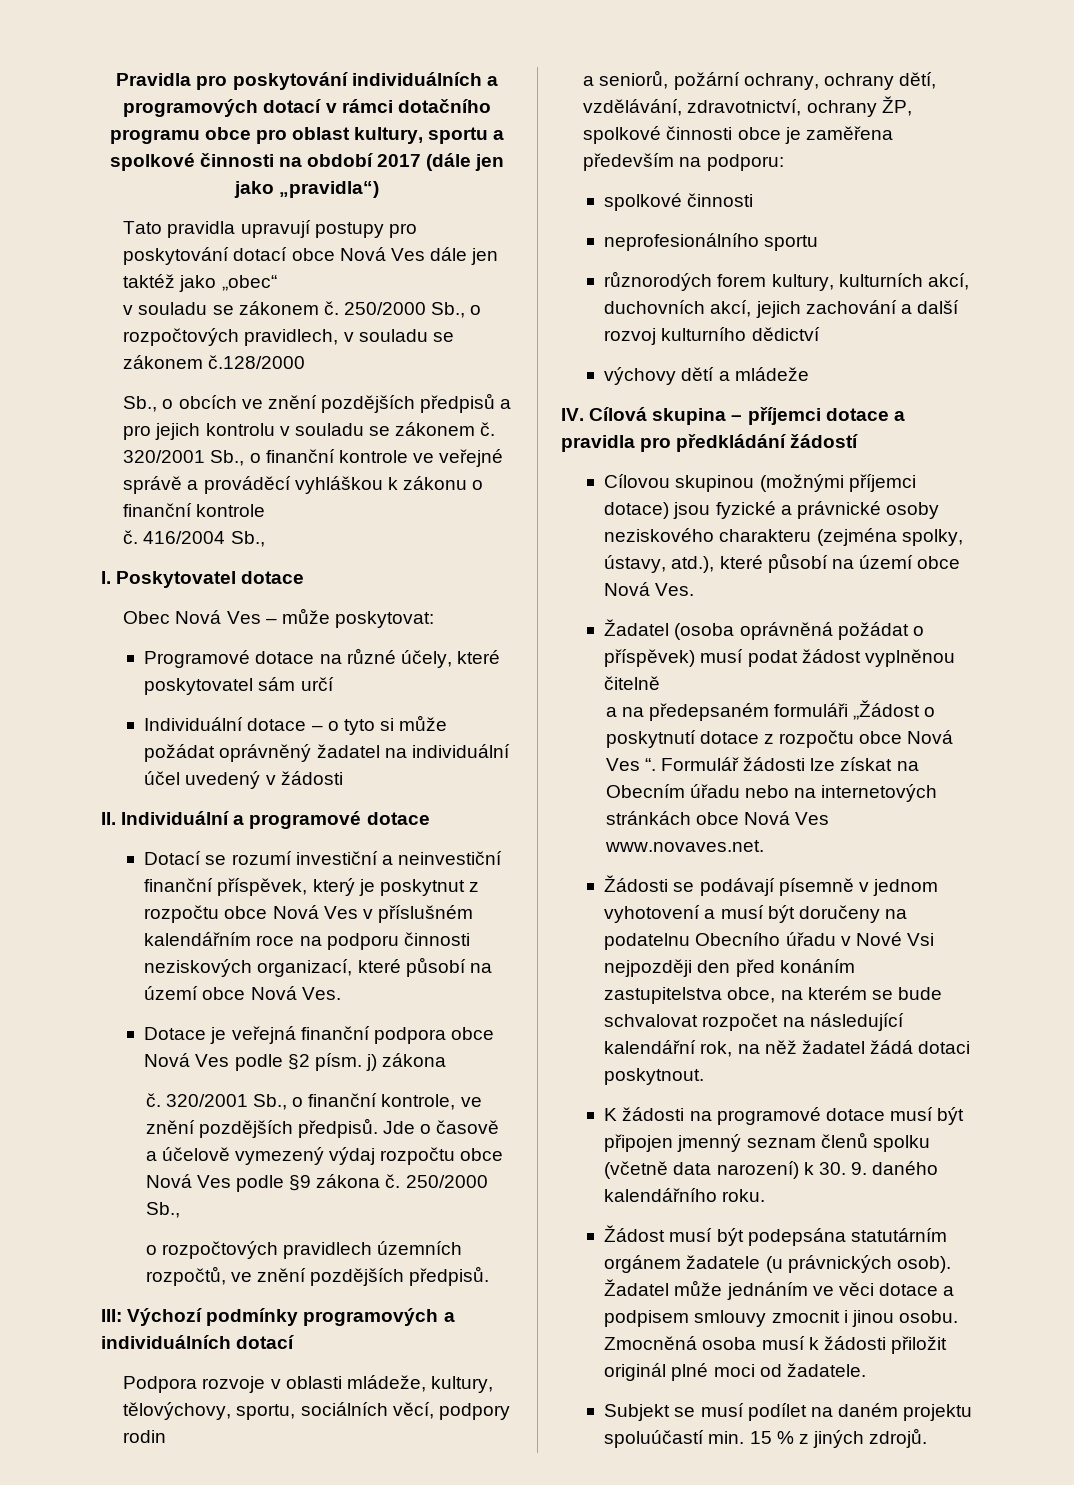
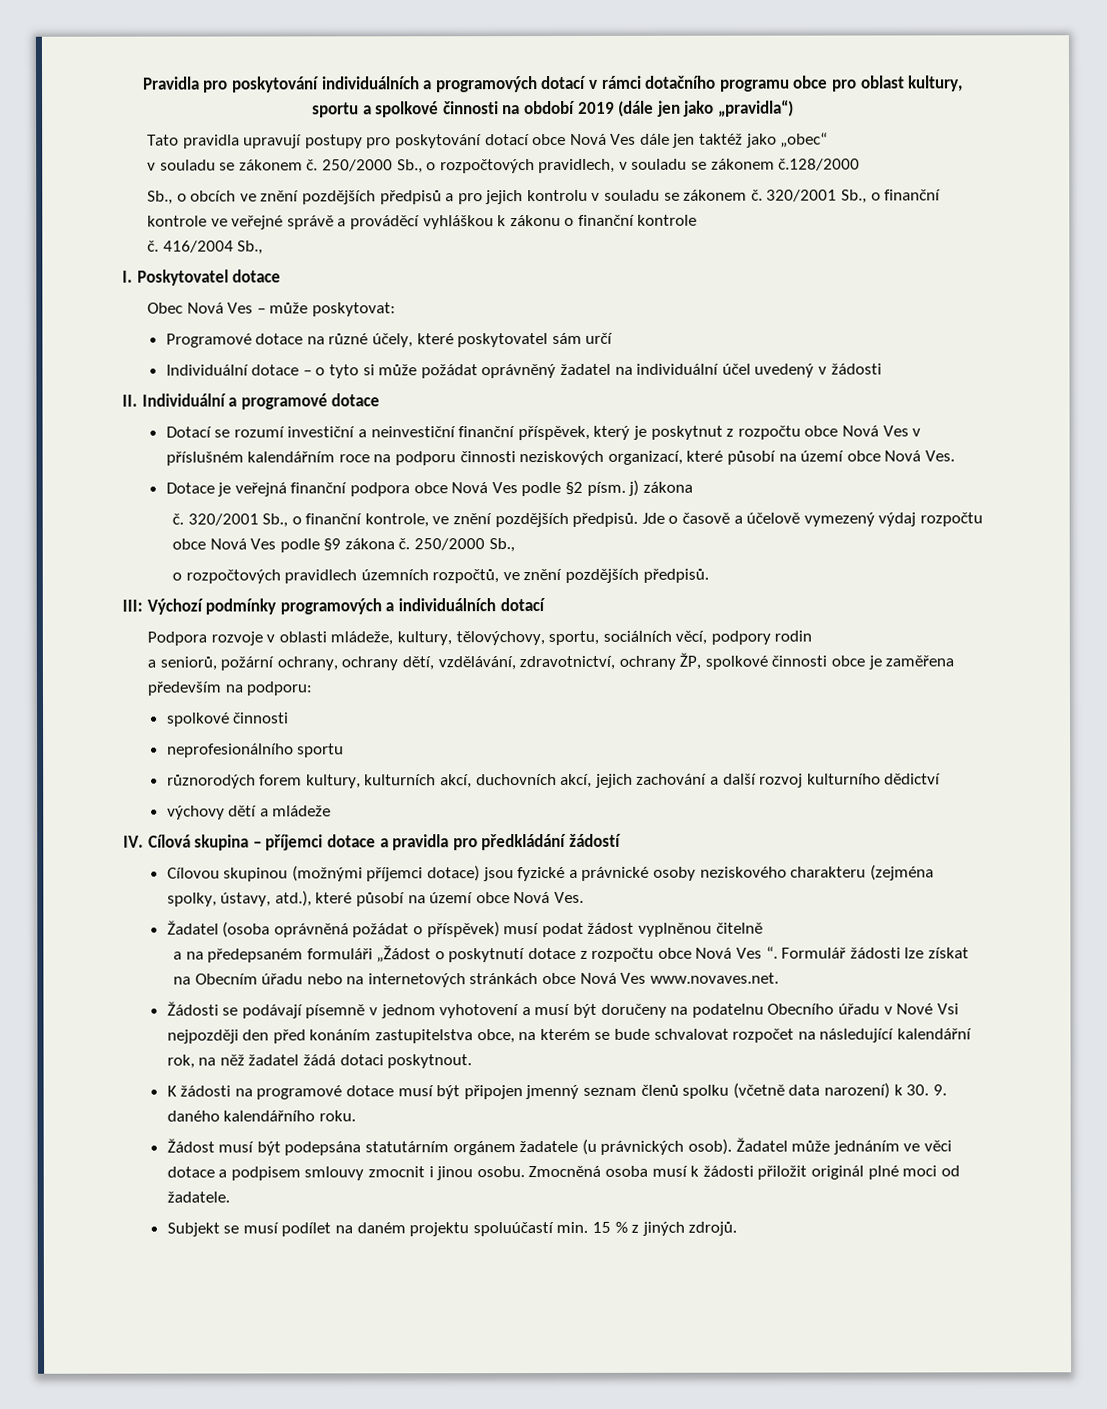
- Pravidla pro poskytování individuálních a programových dotací v rámci dotačního programu obce pro oblast kultury, sportu a spolkové činnosti na období 2017 (dále jen jako „pravidla“)
+ Pravidla pro poskytování individuálních a programových dotací v rámci dotačního programu obce pro oblast kultury, sportu a spolkové činnosti na období 2019 (dále jen jako „pravidla“)

